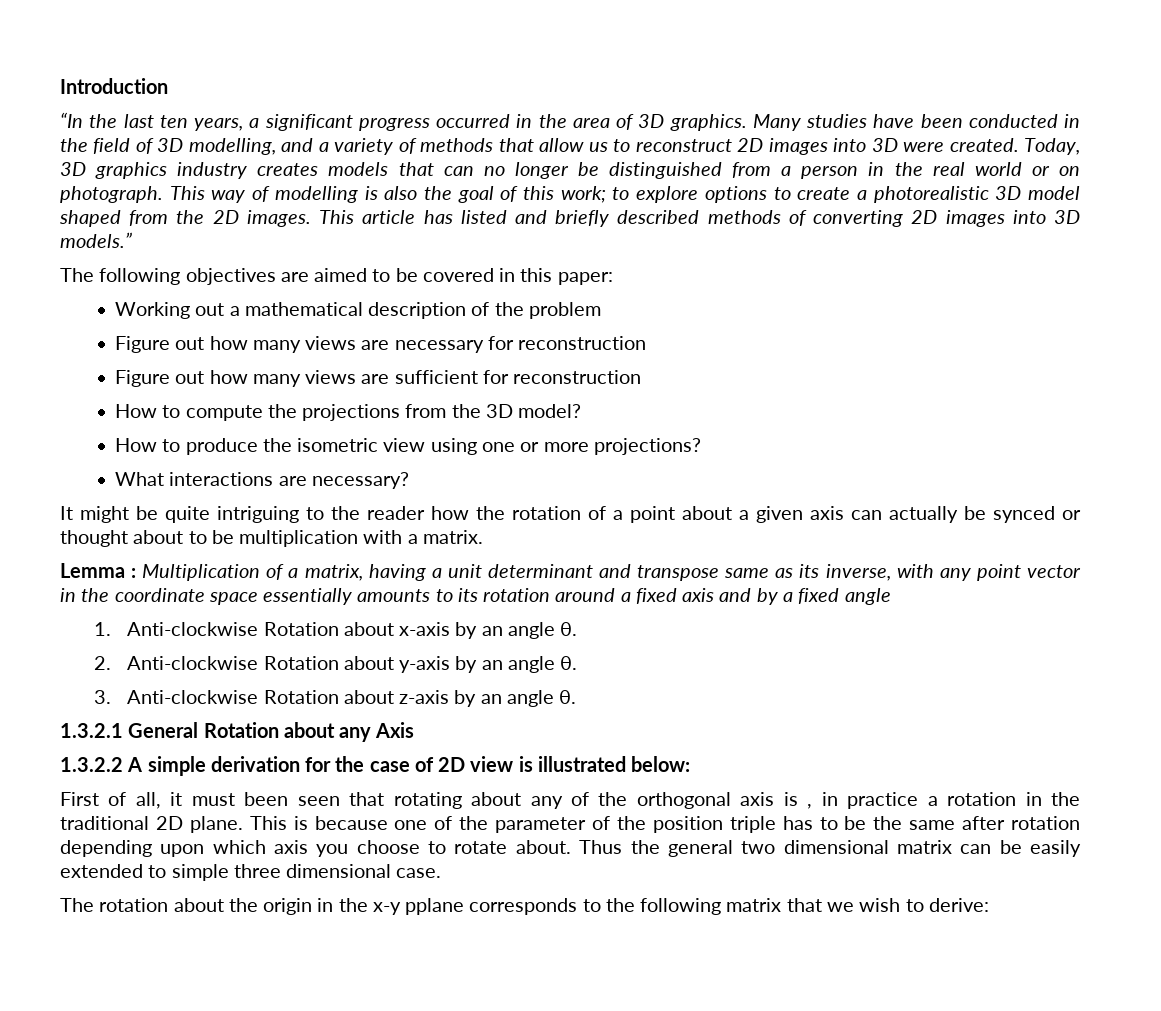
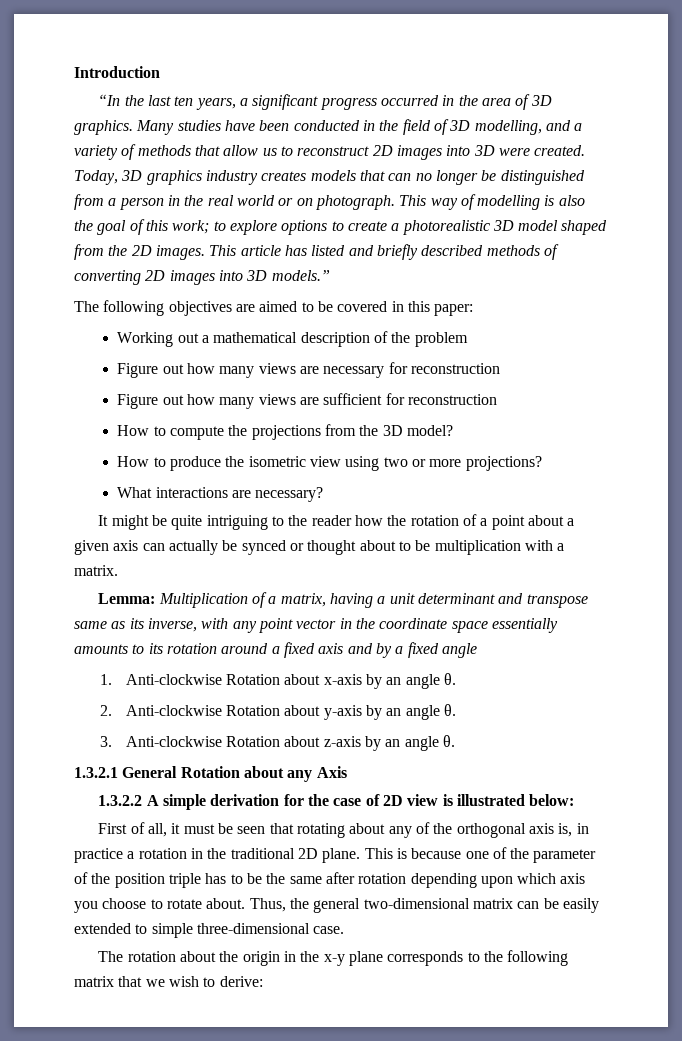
- How to produce the isometric view using one or more projections?
+ How to produce the isometric view using two or more projections?
- Lemma : Multiplication of a matrix, having a unit determinant and transpose same as its inverse, with any point vector in the coordinate space essentially amounts to its rotation around a fixed axis and by a fixed angle
+ Lemma: Multiplication of a matrix, having a unit determinant and transpose same as its inverse, with any point vector in the coordinate space essentially amounts to its rotation around a fixed axis and by a fixed angle
- First of all, it must been seen that rotating about any of the orthogonal axis is , in practice a rotation in the traditional 2D plane.
+ First of all, it must be seen that rotating about any of the orthogonal axis is, in practice a rotation in the traditional 2D plane.
- Thus the general two dimensional matrix can be easily extended to simple three dimensional case.
+ Thus, the general two-dimensional matrix can be easily extended to simple three-dimensional case.
- The rotation about the origin in the x-y pplane corresponds to the following matrix that we wish to derive:
+ The rotation about the origin in the x-y plane corresponds to the following matrix that we wish to derive:

